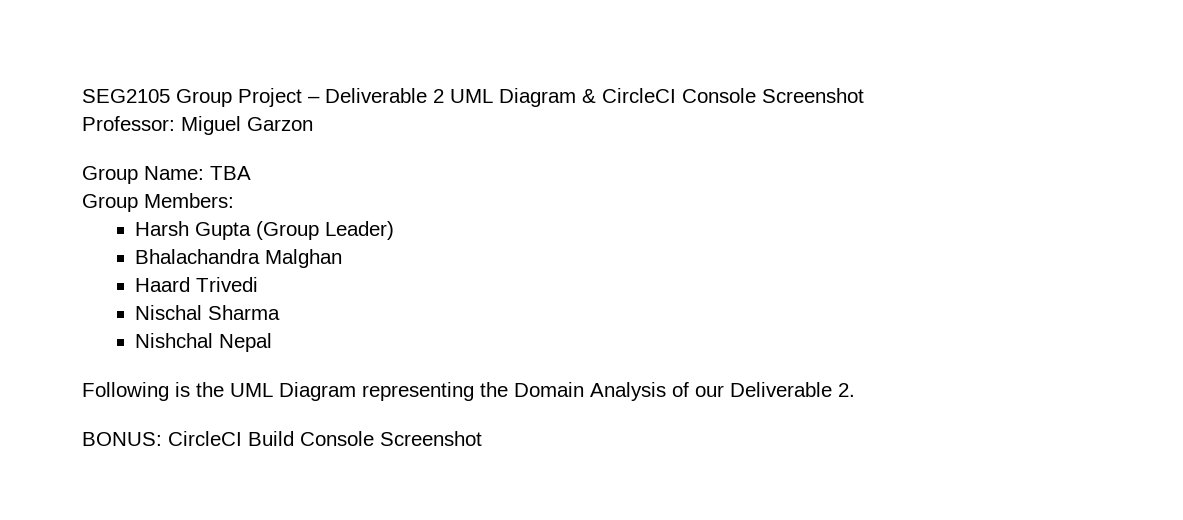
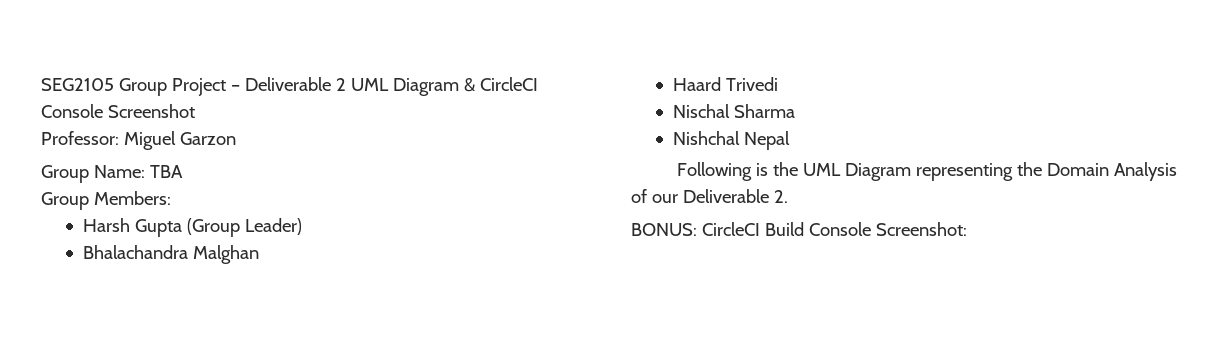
- BONUS: CircleCI Build Console Screenshot
+ BONUS: CircleCI Build Console Screenshot:

